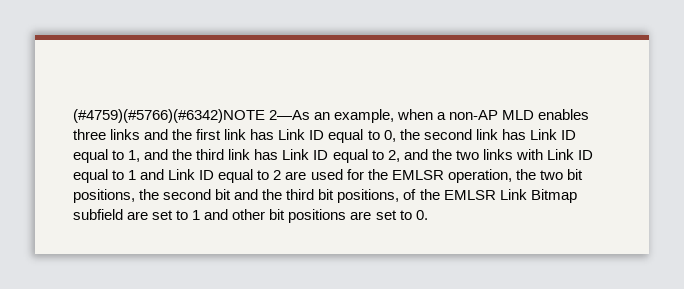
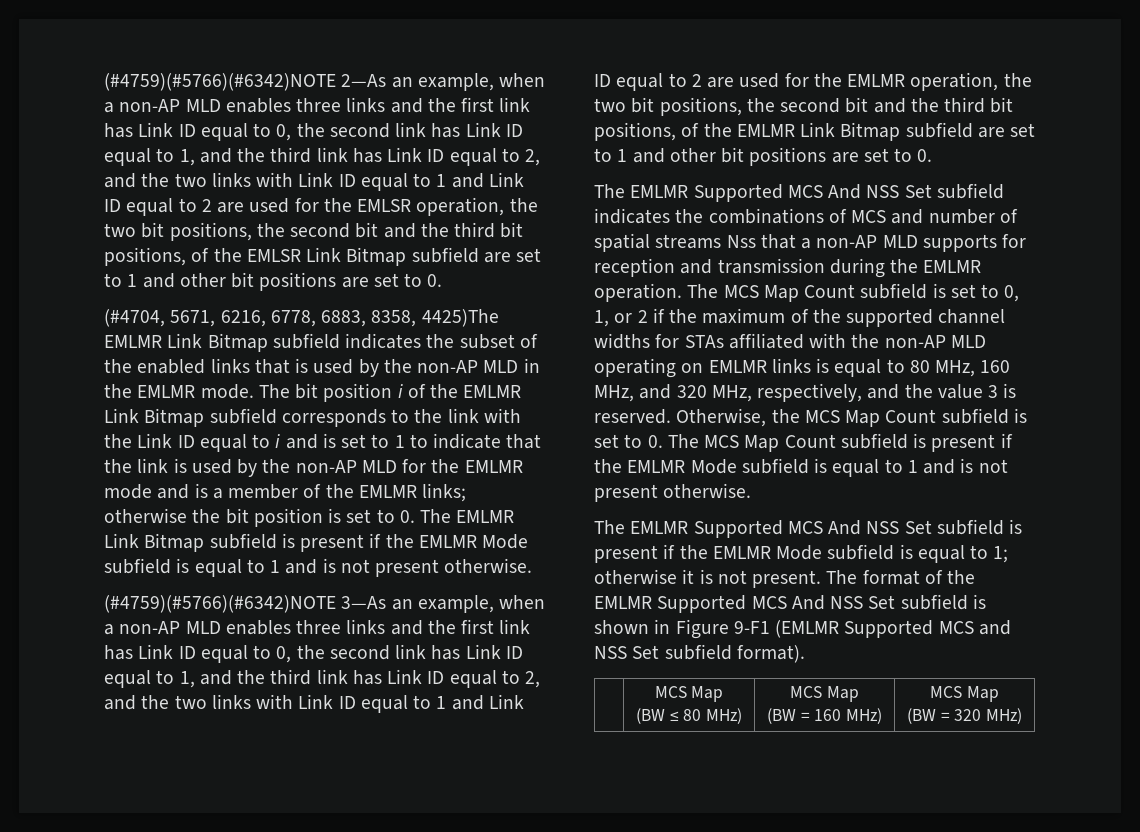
+ (#4704, 5671, 6216, 6778, 6883, 8358, 4425)The EMLMR Link Bitmap subfield indicates the subset of the enabled links that is used by the non-AP MLD in the EMLMR mode. The bit position i of the EMLMR Link Bitmap subfield corresponds to the link with the Link ID equal to i and is set to 1 to indicate that the link is used by the non-AP MLD for the EMLMR mode and is a member of the EMLMR links; otherwise the bit position is set to 0. The EMLMR Link Bitmap subfield is present if the EMLMR Mode subfield is equal to 1 and is not present otherwise.
+ (#4759)(#5766)(#6342)NOTE 3—As an example, when a non-AP MLD enables three links and the first link has Link ID equal to 0, the second link has Link ID equal to 1, and the third link has Link ID equal to 2, and the two links with Link ID equal to 1 and Link ID equal to 2 are used for the EMLMR operation, the two bit positions, the second bit and the third bit positions, of the EMLMR Link Bitmap subfield are set to 1 and other bit positions are set to 0.
+ The EMLMR Supported MCS And NSS Set subfield indicates the combinations of MCS and number of spatial streams Nss that a non-AP MLD supports for reception and transmission during the EMLMR operation. The MCS Map Count subfield is set to 0, 1, or 2 if the maximum of the supported channel widths for STAs affiliated with the non-AP MLD operating on EMLMR links is equal to 80 MHz, 160 MHz, and 320 MHz, respectively, and the value 3 is reserved. Otherwise, the MCS Map Count subfield is set to 0. The MCS Map Count subfield is present if the EMLMR Mode subfield is equal to 1 and is not present otherwise.
+ The EMLMR Supported MCS And NSS Set subfield is present if the EMLMR Mode subfield is equal to 1; otherwise it is not present. The format of the EMLMR Supported MCS And NSS Set subfield is shown in Figure 9-F1 (EMLMR Supported MCS and NSS Set subfield format).
+ | MCS Map
+ (BW ≤ 80 MHz) | MCS Map
+ (BW = 160 MHz) | MCS Map
+ (BW = 320 MHz)

